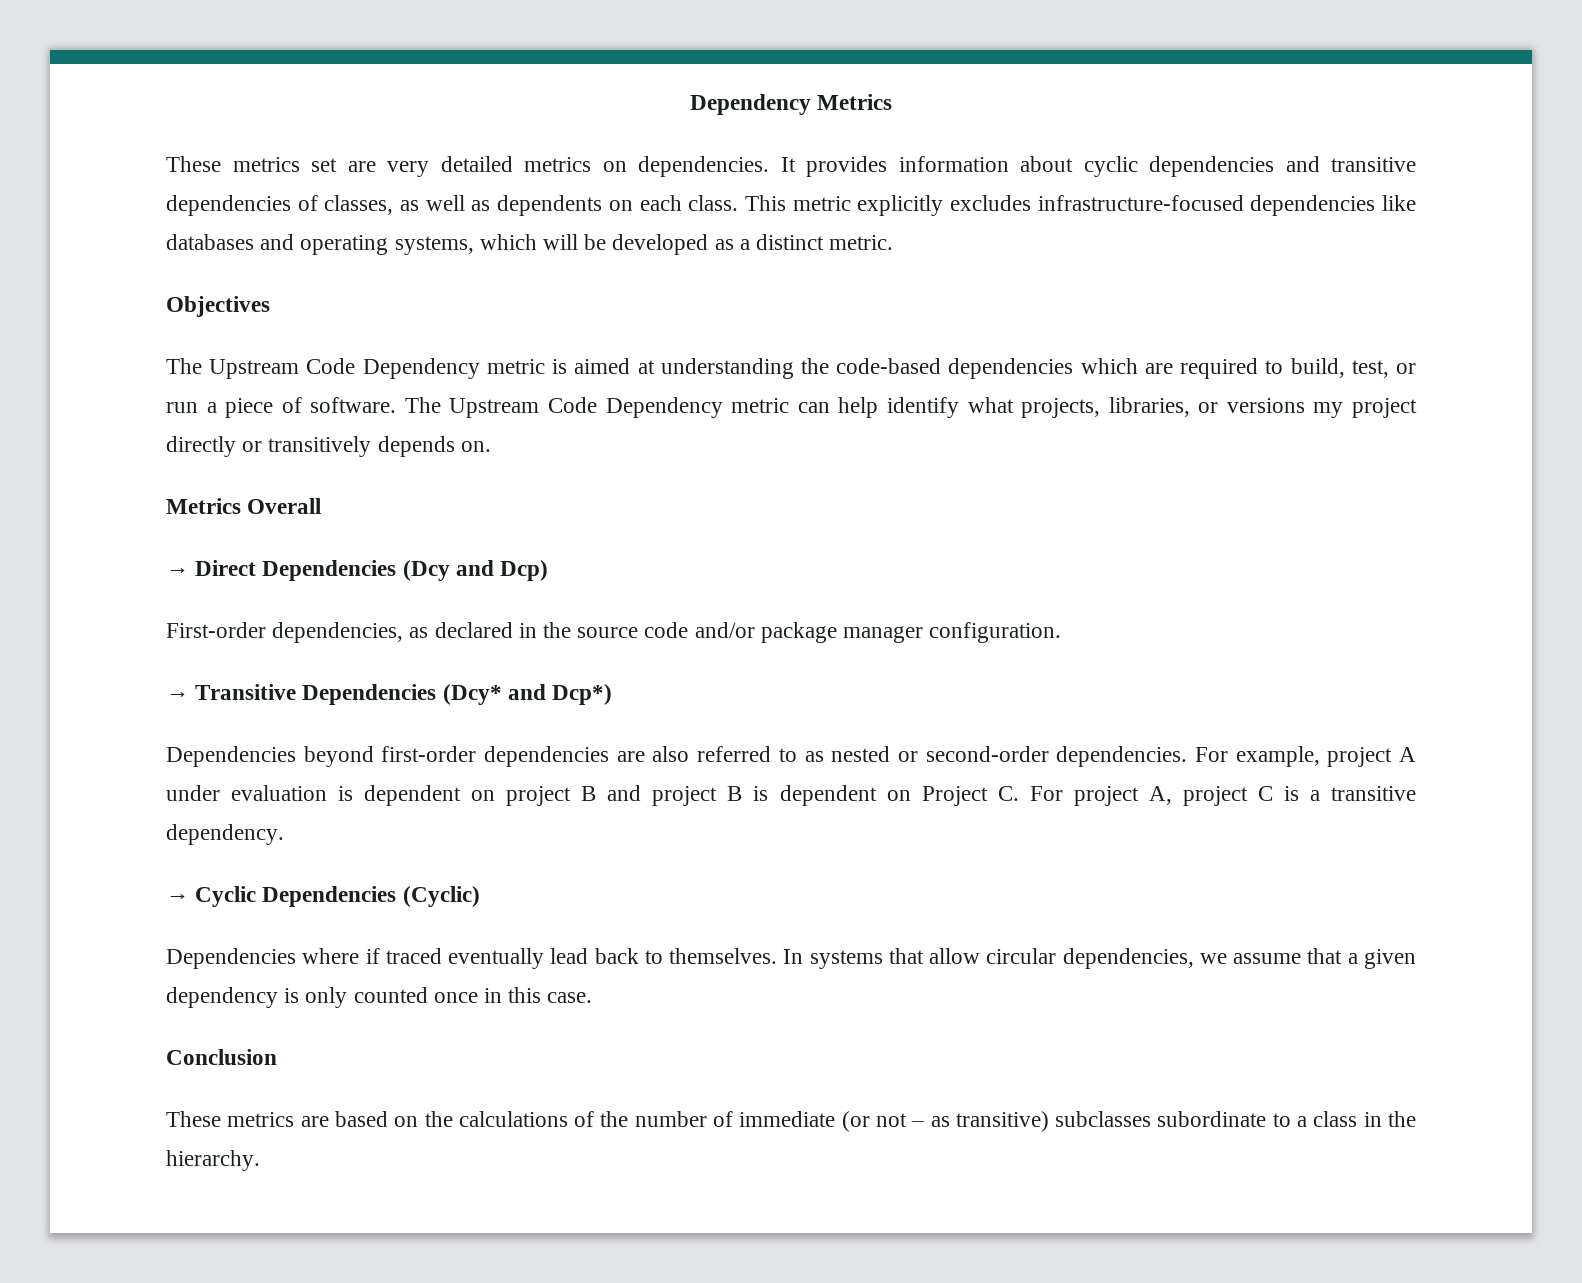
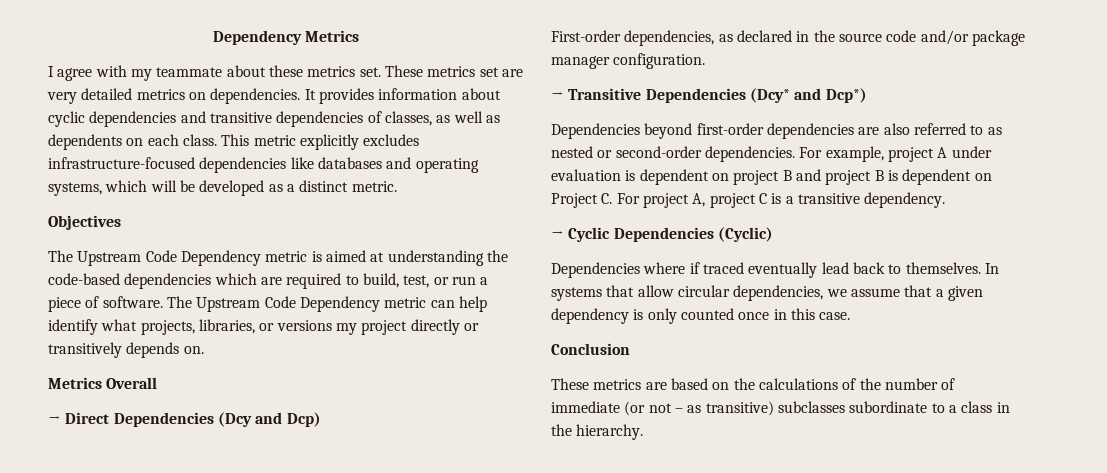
+ I agree with my teammate about these metrics set.

